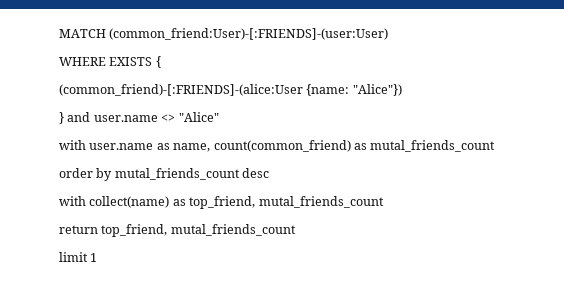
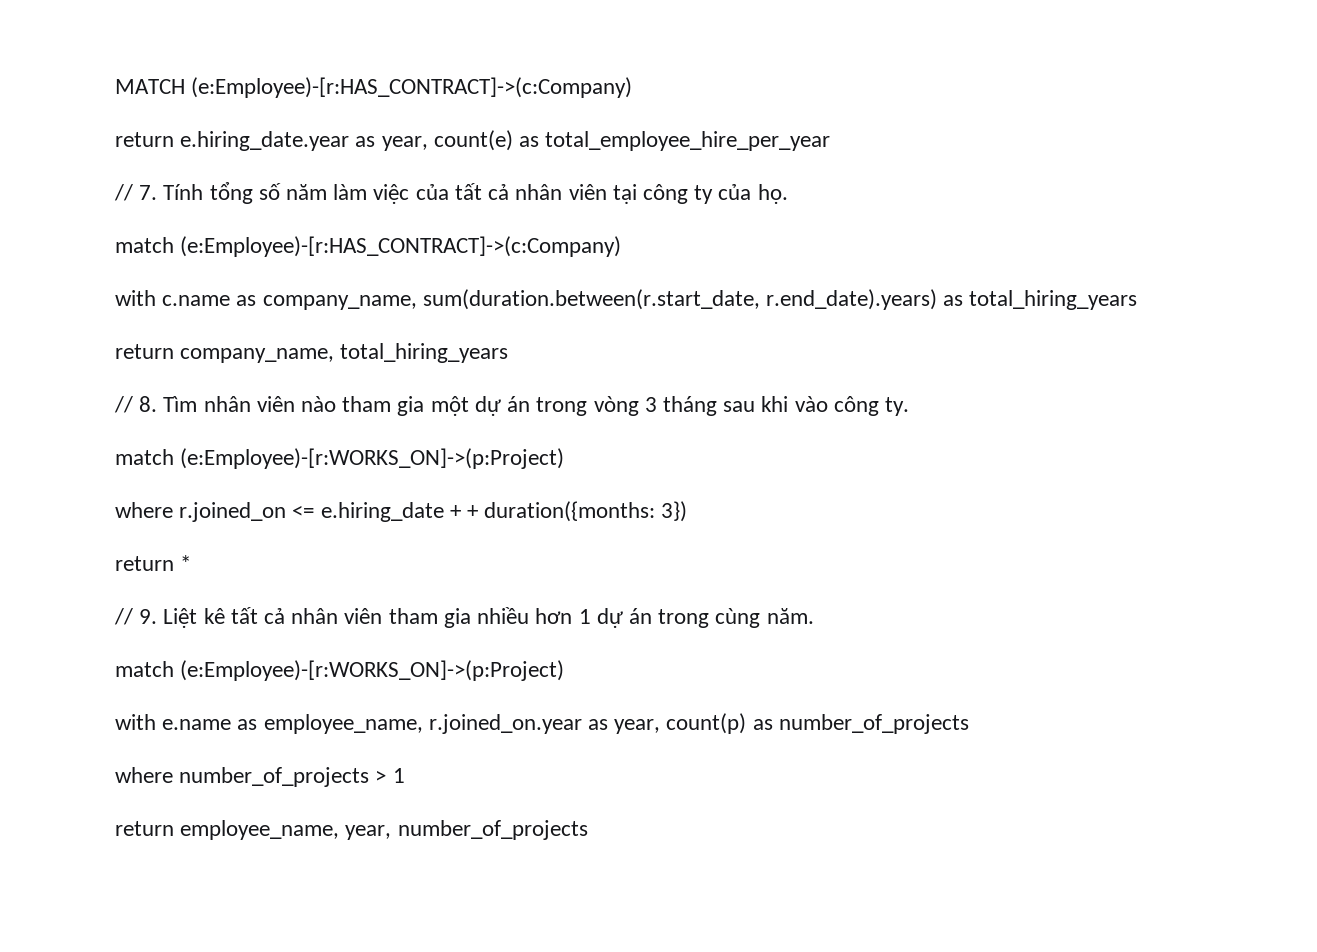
- MATCH (common_friend:User)-[:FRIENDS]-(user:User)
- WHERE EXISTS {
- (common_friend)-[:FRIENDS]-(alice:User {name: "Alice"})
- } and user.name <> "Alice"
- with user.name as name, count(common_friend) as mutal_friends_count
- order by mutal_friends_count desc
- with collect(name) as top_friend, mutal_friends_count
- return top_friend, mutal_friends_count
- limit 1
+ MATCH (e:Employee)-[r:HAS_CONTRACT]->(c:Company)
+ return e.hiring_date.year as year, count(e) as total_employee_hire_per_year
+ // 7. Tính tổng số năm làm việc của tất cả nhân viên tại công ty của họ.
+ match (e:Employee)-[r:HAS_CONTRACT]->(c:Company)
+ with c.name as company_name, sum(duration.between(r.start_date, r.end_date).years) as total_hiring_years
+ return company_name, total_hiring_years
+ // 8. Tìm nhân viên nào tham gia một dự án trong vòng 3 tháng sau khi vào công ty.
+ match (e:Employee)-[r:WORKS_ON]->(p:Project)
+ where r.joined_on <= e.hiring_date + + duration({months: 3})
+ return *
+ // 9. Liệt kê tất cả nhân viên tham gia nhiều hơn 1 dự án trong cùng năm.
+ match (e:Employee)-[r:WORKS_ON]->(p:Project)
+ with e.name as employee_name, r.joined_on.year as year, count(p) as number_of_projects
+ where number_of_projects > 1
+ return employee_name, year, number_of_projects

